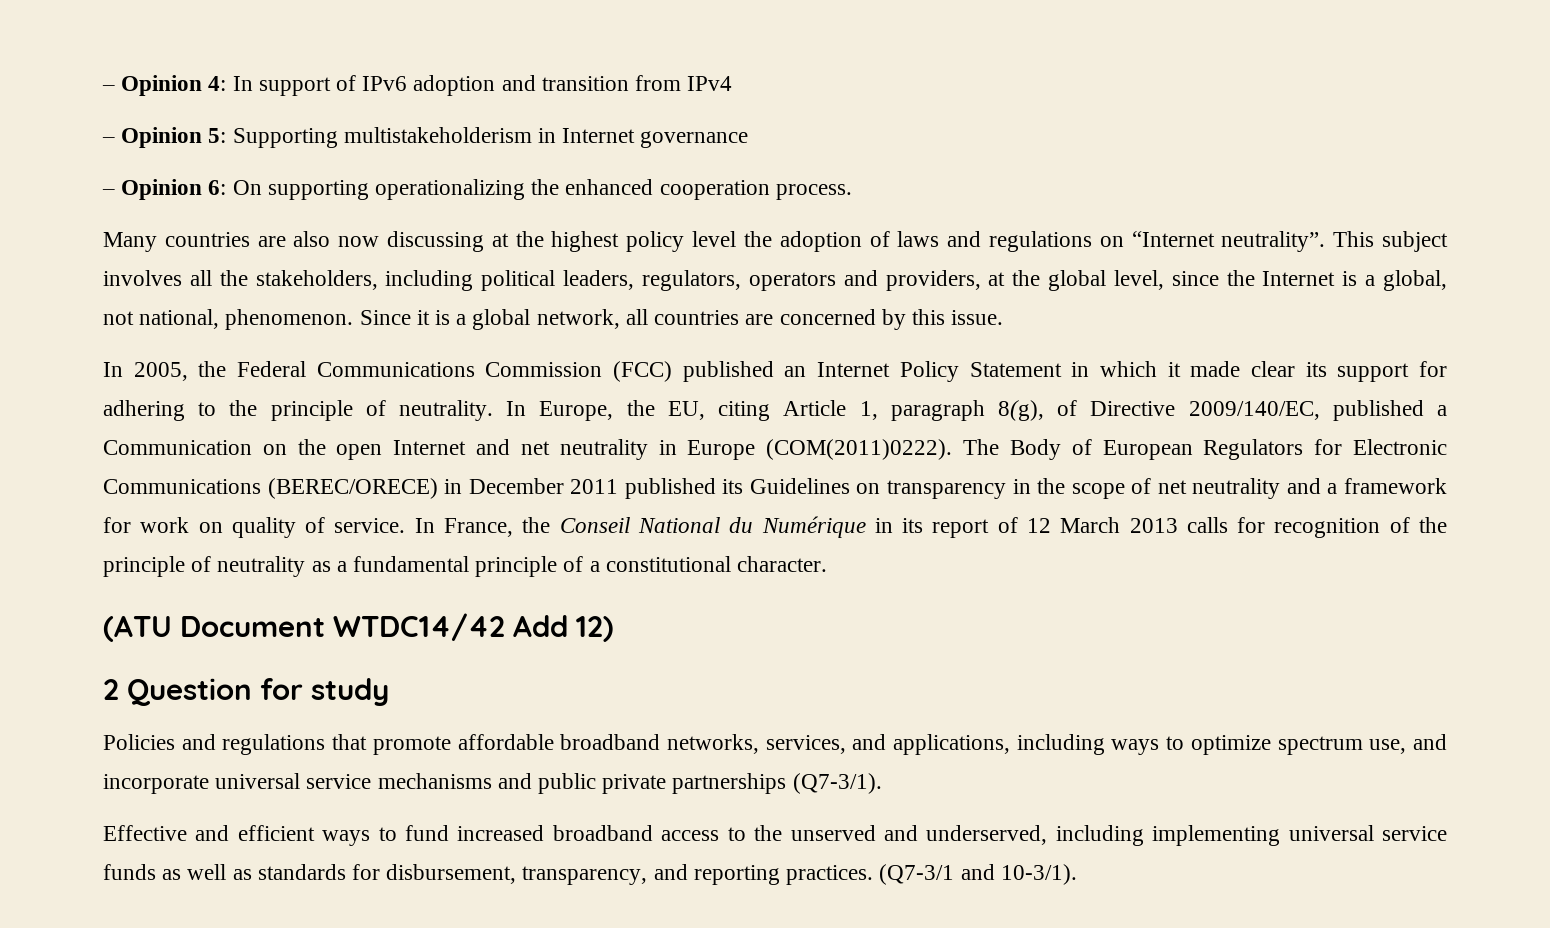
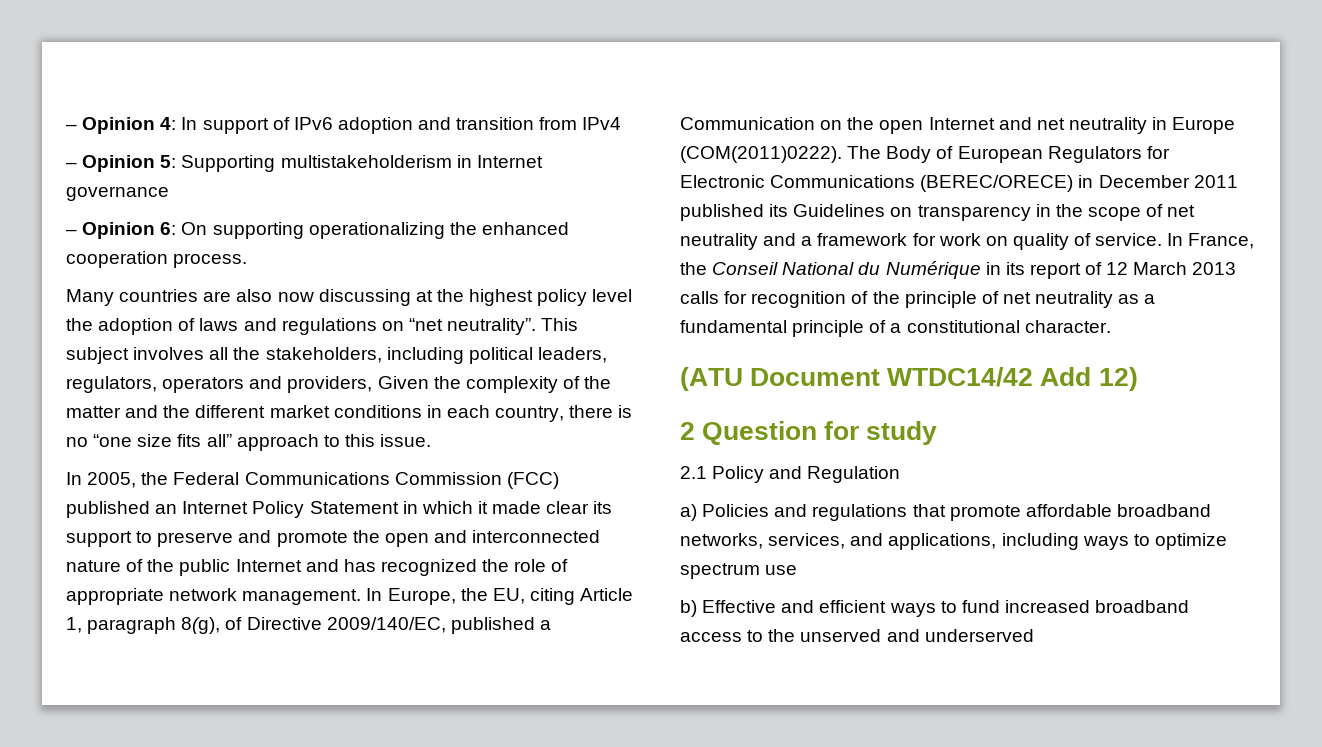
- Many countries are also now discussing at the highest policy level the adoption of laws and regulations on “Internet neutrality”.
+ Many countries are also now discussing at the highest policy level the adoption of laws and regulations on “net neutrality”.
- This subject involves all the stakeholders, including political leaders, regulators, operators and providers, at the global level, since the Internet is a global, not national, phenomenon. Since it is a global network, all countries are concerned by this issue.
+ This subject involves all the stakeholders, including political leaders, regulators, operators and providers, Given the complexity of the matter and the different market conditions in each country, there is no “one size fits all” approach to this issue.
- In 2005, the Federal Communications Commission (FCC) published an Internet Policy Statement in which it made clear its support for adhering to the principle of neutrality.
+ In 2005, the Federal Communications Commission (FCC) published an Internet Policy Statement in which it made clear its support to preserve and promote the open and interconnected nature of the public Internet and has recognized the role of appropriate network management.
- In France, the Conseil National du Numérique in its report of 12 March 2013 calls for recognition of the principle of neutrality as a fundamental principle of a constitutional character.
+ In France, the Conseil National du Numérique in its report of 12 March 2013 calls for recognition of the principle of net neutrality as a fundamental principle of a constitutional character.
- Policies and regulations that promote affordable broadband networks, services, and applications, including ways to optimize spectrum use, and incorporate universal service mechanisms and public private partnerships (Q7-3/1).
- Effective and efficient ways to fund increased broadband access to the unserved and underserved, including implementing universal service funds as well as standards for disbursement, transparency, and reporting practices. (Q7-3/1 and 10-3/1).
+ 2.1 Policy and Regulation
+ a) Policies and regulations that promote affordable broadband networks, services, and applications, including ways to optimize spectrum use
+ b) Effective and efficient ways to fund increased broadband access to the unserved and underserved

